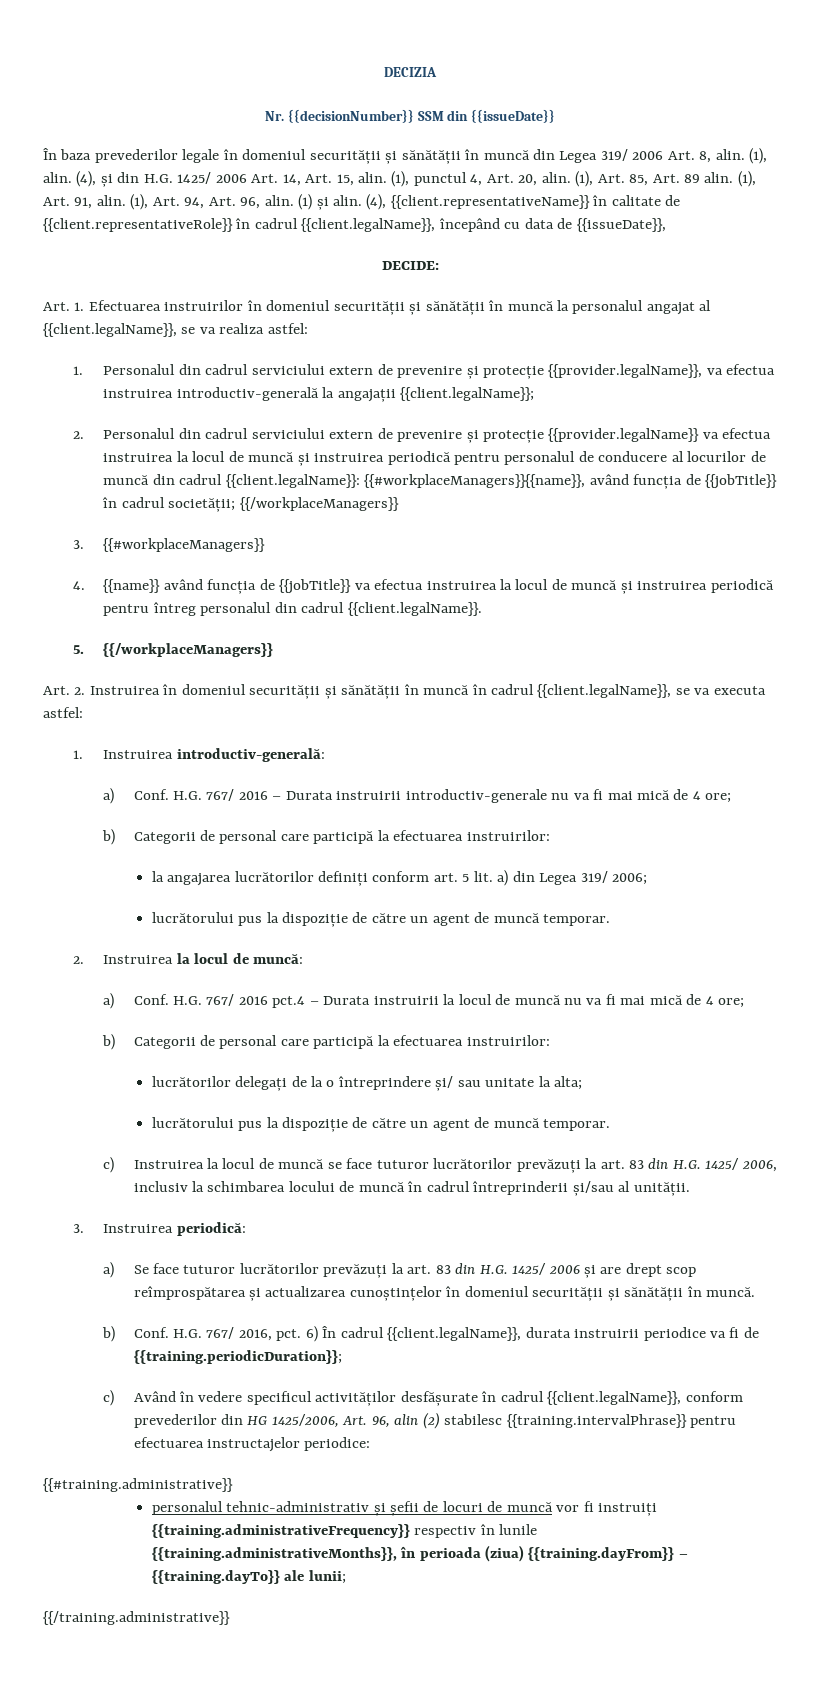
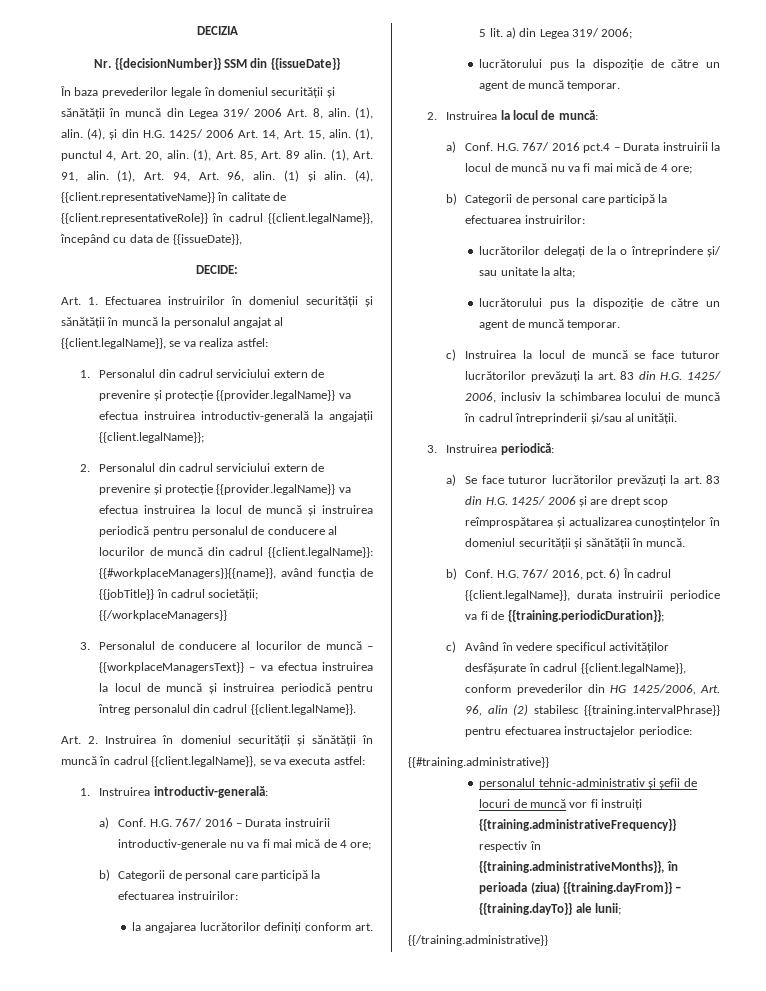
- 1. Personalul din cadrul serviciului extern de prevenire și protecție {{provider.legalName}}, va efectua instruirea introductiv-generală la angajații {{client.legalName}};
+ 1. Personalul din cadrul serviciului extern de prevenire și protecție {{provider.legalName}} va efectua instruirea introductiv-generală la angajații {{client.legalName}};
- 3. {{#workplaceManagers}}
- 4. {{name}} având funcția de {{jobTitle}} va efectua instruirea la locul de muncă și instruirea periodică pentru întreg personalul din cadrul {{client.legalName}}.
+ 3. Personalul de conducere al locurilor de muncă – {{workplaceManagersText}} – va efectua instruirea la locul de muncă și instruirea periodică pentru întreg personalul din cadrul {{client.legalName}}.
- 5. {{/workplaceManagers}}
- personalul tehnic-administrativ și șefii de locuri de muncă vor fi instruiți {{training.administrativeFrequency}} respectiv în lunile {{training.administrativeMonths}}, în perioada (ziua) {{training.dayFrom}} – {{training.dayTo}} ale lunii;
+ personalul tehnic-administrativ și șefii de locuri de muncă vor fi instruiți {{training.administrativeFrequency}} respectiv în {{training.administrativeMonths}}, în perioada (ziua) {{training.dayFrom}} – {{training.dayTo}} ale lunii;

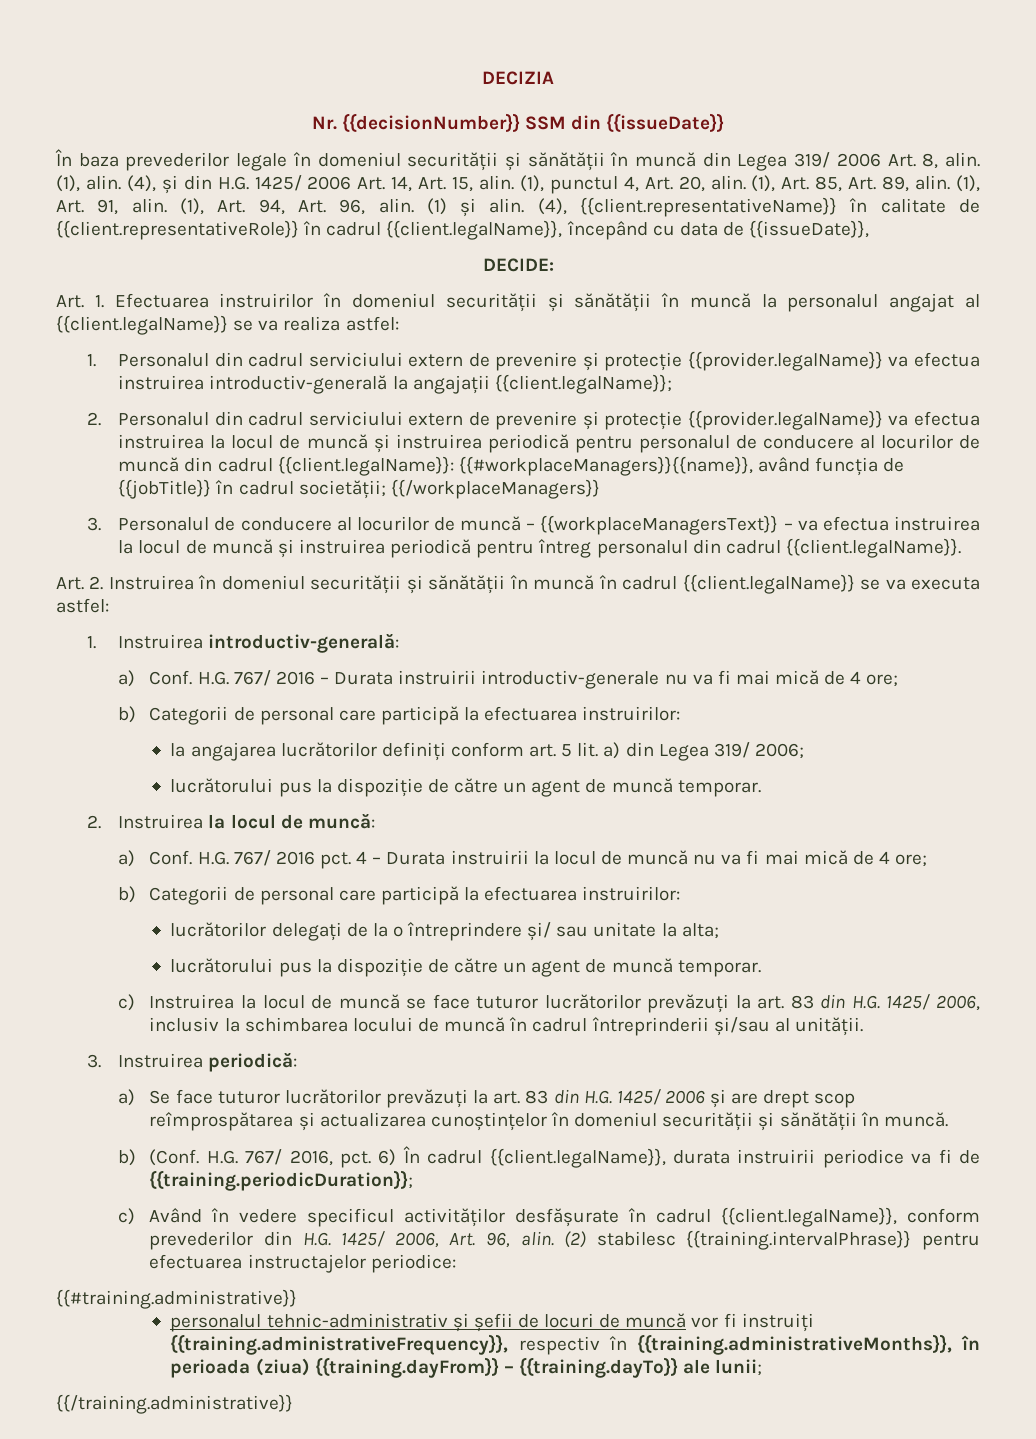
- (1), Art. 85, Art. 89 alin.
+ (1), Art. 85, Art. 89, alin.
- Art. 1. Efectuarea instruirilor în domeniul securității și sănătății în muncă la personalul angajat al {{client.legalName}}, se va realiza astfel:
+ Art. 1. Efectuarea instruirilor în domeniul securității și sănătății în muncă la personalul angajat al {{client.legalName}} se va realiza astfel:
- Art. 2. Instruirea în domeniul securității și sănătății în muncă în cadrul {{client.legalName}}, se va executa astfel:
+ Art. 2. Instruirea în domeniul securității și sănătății în muncă în cadrul {{client.legalName}} se va executa astfel:
- H.G. 767/ 2016 pct.4 – Durata instruirii la locul de muncă nu va fi mai mică de 4 ore;
+ H.G. 767/ 2016 pct. 4 – Durata instruirii la locul de muncă nu va fi mai mică de 4 ore;
- b) Conf.
+ b) (Conf.
- c) Având în vedere specificul activităților desfășurate în cadrul {{client.legalName}}, conform prevederilor din HG 1425/2006, Art. 96, alin (2) stabilesc {{training.intervalPhrase}} pentru efectuarea instructajelor periodice:
+ c) Având în vedere specificul activităților desfășurate în cadrul {{client.legalName}}, conform prevederilor din H.G. 1425/ 2006, Art. 96, alin. (2) stabilesc {{training.intervalPhrase}} pentru efectuarea instructajelor periodice:
- personalul tehnic-administrativ și șefii de locuri de muncă vor fi instruiți {{training.administrativeFrequency}} respectiv în {{training.administrativeMonths}}, în perioada (ziua) {{training.dayFrom}} – {{training.dayTo}} ale lunii;
+ personalul tehnic-administrativ și șefii de locuri de muncă vor fi instruiți {{training.administrativeFrequency}}, respectiv în {{training.administrativeMonths}}, în perioada (ziua) {{training.dayFrom}} – {{training.dayTo}} ale lunii;

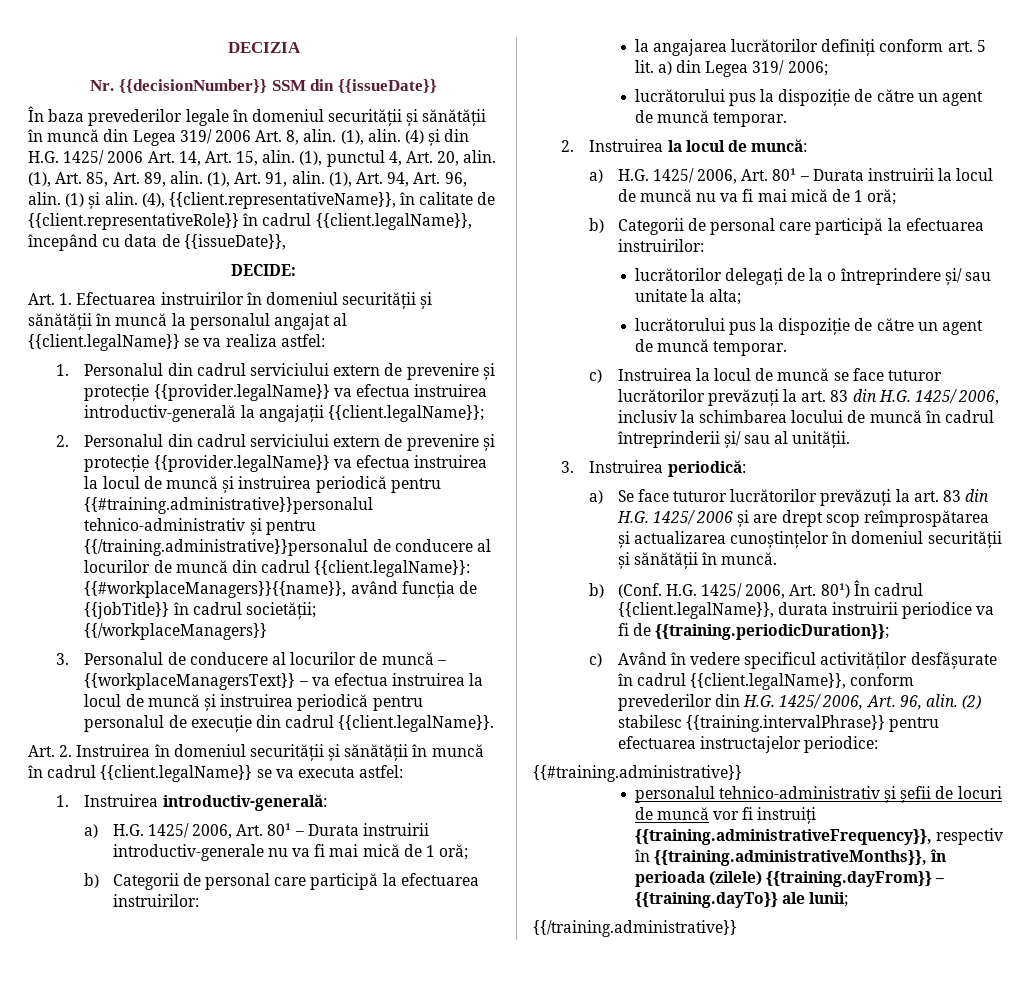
- (4), și din H.G. 1425/ 2006 Art. 14, Art. 15, alin.
+ (4) și din H.G. 1425/ 2006 Art. 14, Art. 15, alin.
- (4), {{client.representativeName}} în calitate de {{client.representativeRole}} în cadrul {{client.legalName}}, începând cu data de {{issueDate}},
+ (4), {{client.representativeName}}, în calitate de {{client.representativeRole}} în cadrul {{client.legalName}}, începând cu data de {{issueDate}},
- 2. Personalul din cadrul serviciului extern de prevenire și protecție {{provider.legalName}} va efectua instruirea la locul de muncă și instruirea periodică pentru personalul de conducere al locurilor de muncă din cadrul {{client.legalName}}: {{#workplaceManagers}}{{name}}, având funcția de {{jobTitle}} în cadrul societății; {{/workplaceManagers}}
+ 2. Personalul din cadrul serviciului extern de prevenire și protecție {{provider.legalName}} va efectua instruirea la locul de muncă și instruirea periodică pentru {{#training.administrative}}personalul tehnico-administrativ și pentru {{/training.administrative}}personalul de conducere al locurilor de muncă din cadrul {{client.legalName}}: {{#workplaceManagers}}{{name}}, având funcția de {{jobTitle}} în cadrul societății; {{/workplaceManagers}}
- 3. Personalul de conducere al locurilor de muncă – {{workplaceManagersText}} – va efectua instruirea la locul de muncă și instruirea periodică pentru întreg personalul din cadrul {{client.legalName}}.
+ 3. Personalul de conducere al locurilor de muncă – {{workplaceManagersText}} – va efectua instruirea la locul de muncă și instruirea periodică pentru personalul de execuție din cadrul {{client.legalName}}.
- a) Conf. H.G. 767/ 2016 – Durata instruirii introductiv-generale nu va fi mai mică de 4 ore;
+ a) H.G. 1425/ 2006, Art. 80¹ – Durata instruirii introductiv-generale nu va fi mai mică de 1 oră;
- a) Conf. H.G. 767/ 2016 pct. 4 – Durata instruirii la locul de muncă nu va fi mai mică de 4 ore;
+ a) H.G. 1425/ 2006, Art. 80¹ – Durata instruirii la locul de muncă nu va fi mai mică de 1 oră;
- c) Instruirea la locul de muncă se face tuturor lucrătorilor prevăzuți la art. 83 din H.G. 1425/ 2006, inclusiv la schimbarea locului de muncă în cadrul întreprinderii și/sau al unității.
+ c) Instruirea la locul de muncă se face tuturor lucrătorilor prevăzuți la art. 83 din H.G. 1425/ 2006, inclusiv la schimbarea locului de muncă în cadrul întreprinderii și/ sau al unității.
- H.G. 767/ 2016, pct. 6) În cadrul {{client.legalName}}, durata instruirii periodice va fi de {{training.periodicDuration}};
+ H.G. 1425/ 2006, Art. 80¹) În cadrul {{client.legalName}}, durata instruirii periodice va fi de {{training.periodicDuration}};
- personalul tehnic-administrativ și șefii de locuri de muncă vor fi instruiți {{training.administrativeFrequency}}, respectiv în {{training.administrativeMonths}}, în perioada (ziua) {{training.dayFrom}} – {{training.dayTo}} ale lunii;
+ personalul tehnico-administrativ și șefii de locuri de muncă vor fi instruiți {{training.administrativeFrequency}}, respectiv în {{training.administrativeMonths}}, în perioada (zilele) {{training.dayFrom}} – {{training.dayTo}} ale lunii;

